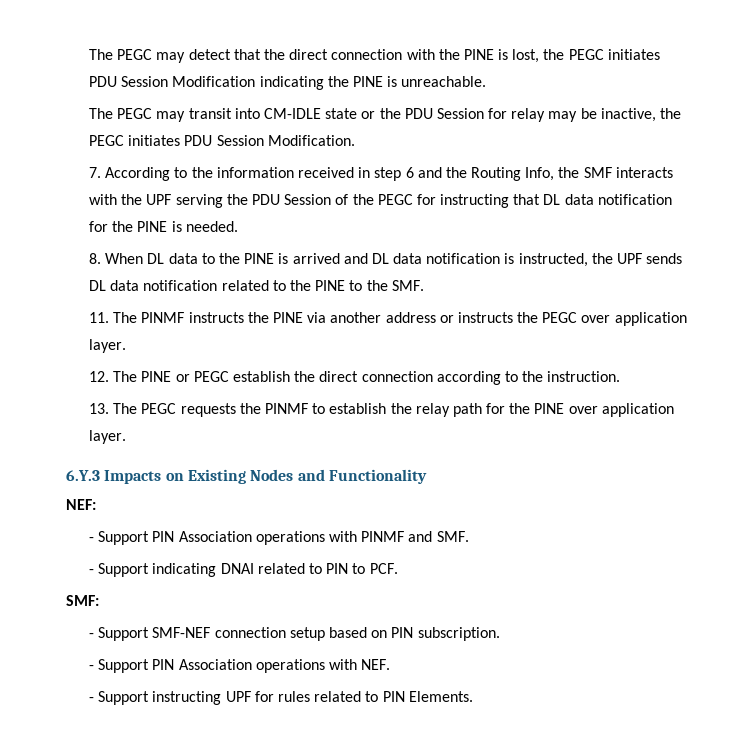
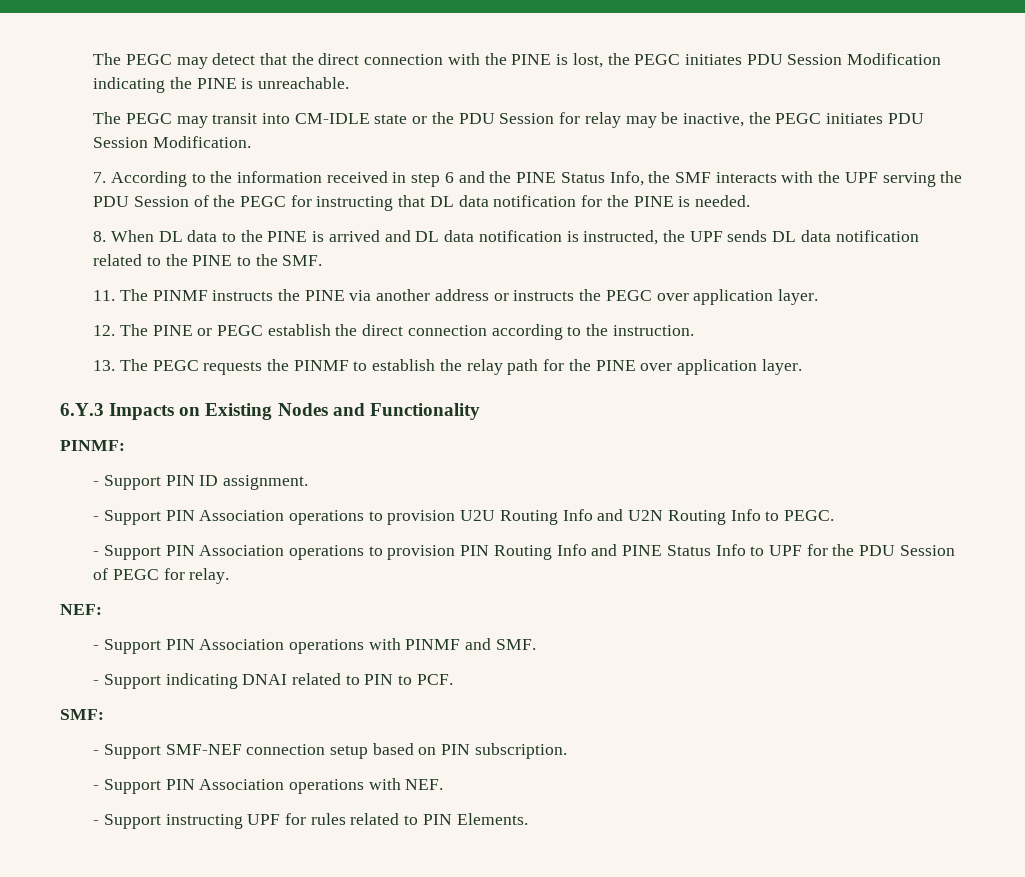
- 7. According to the information received in step 6 and the Routing Info, the SMF interacts with the UPF serving the PDU Session of the PEGC for instructing that DL data notification for the PINE is needed.
+ 7. According to the information received in step 6 and the PINE Status Info, the SMF interacts with the UPF serving the PDU Session of the PEGC for instructing that DL data notification for the PINE is needed.
+ PINMF:
+ - Support PIN ID assignment.
+ - Support PIN Association operations to provision U2U Routing Info and U2N Routing Info to PEGC.
+ - Support PIN Association operations to provision PIN Routing Info and PINE Status Info to UPF for the PDU Session of PEGC for relay.

